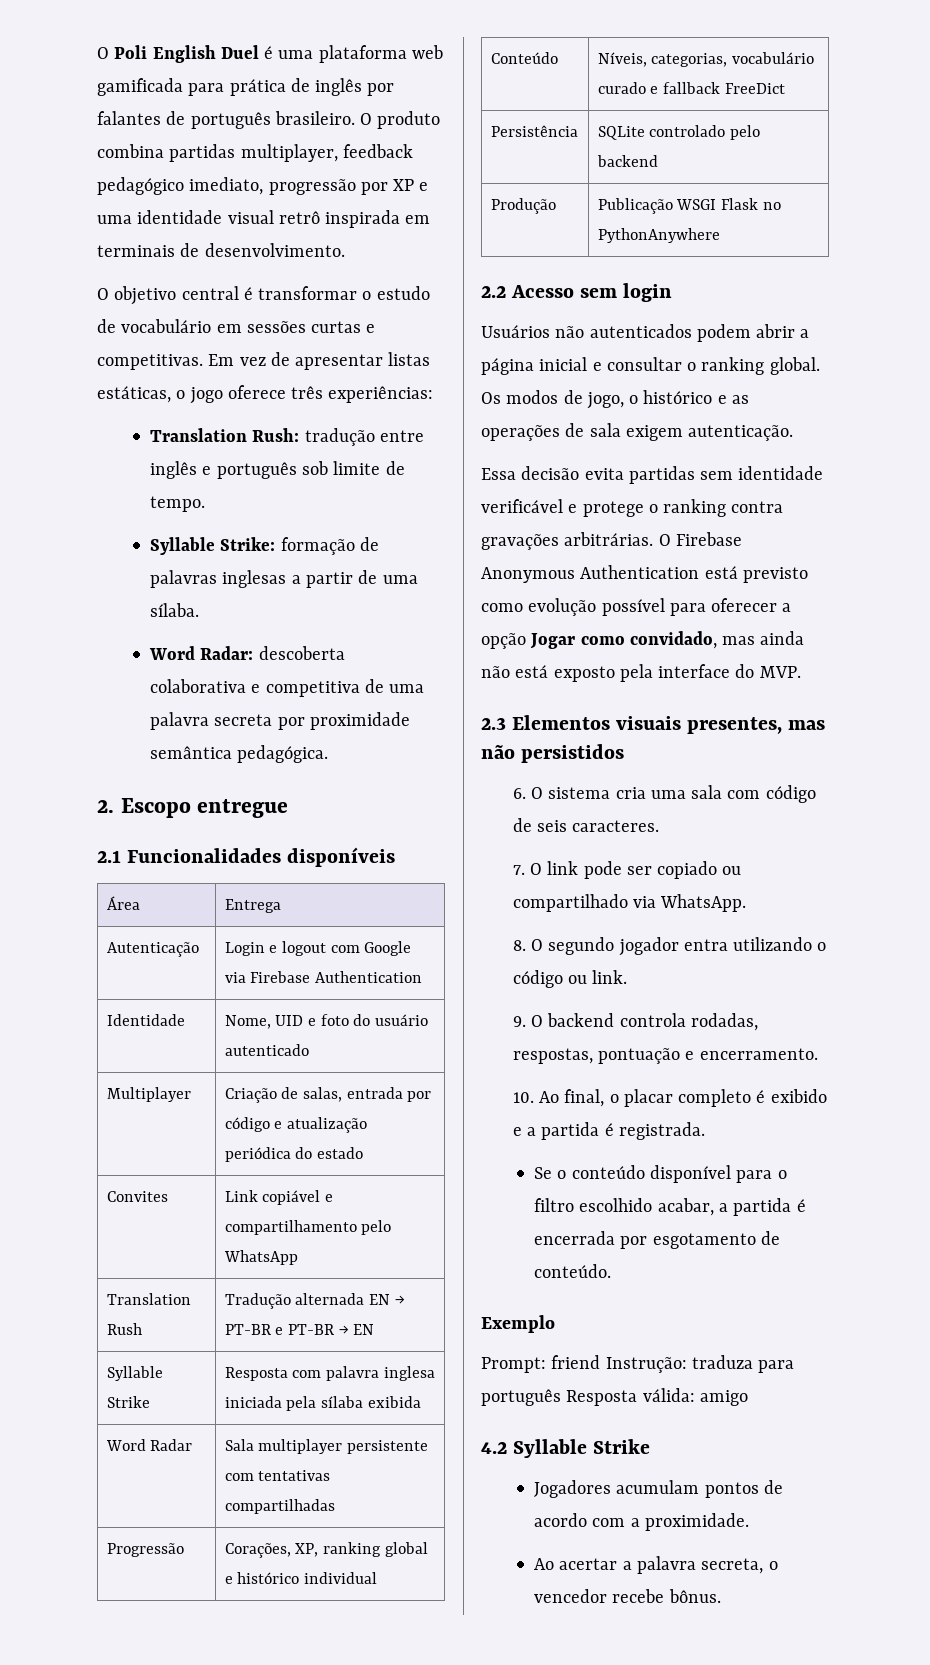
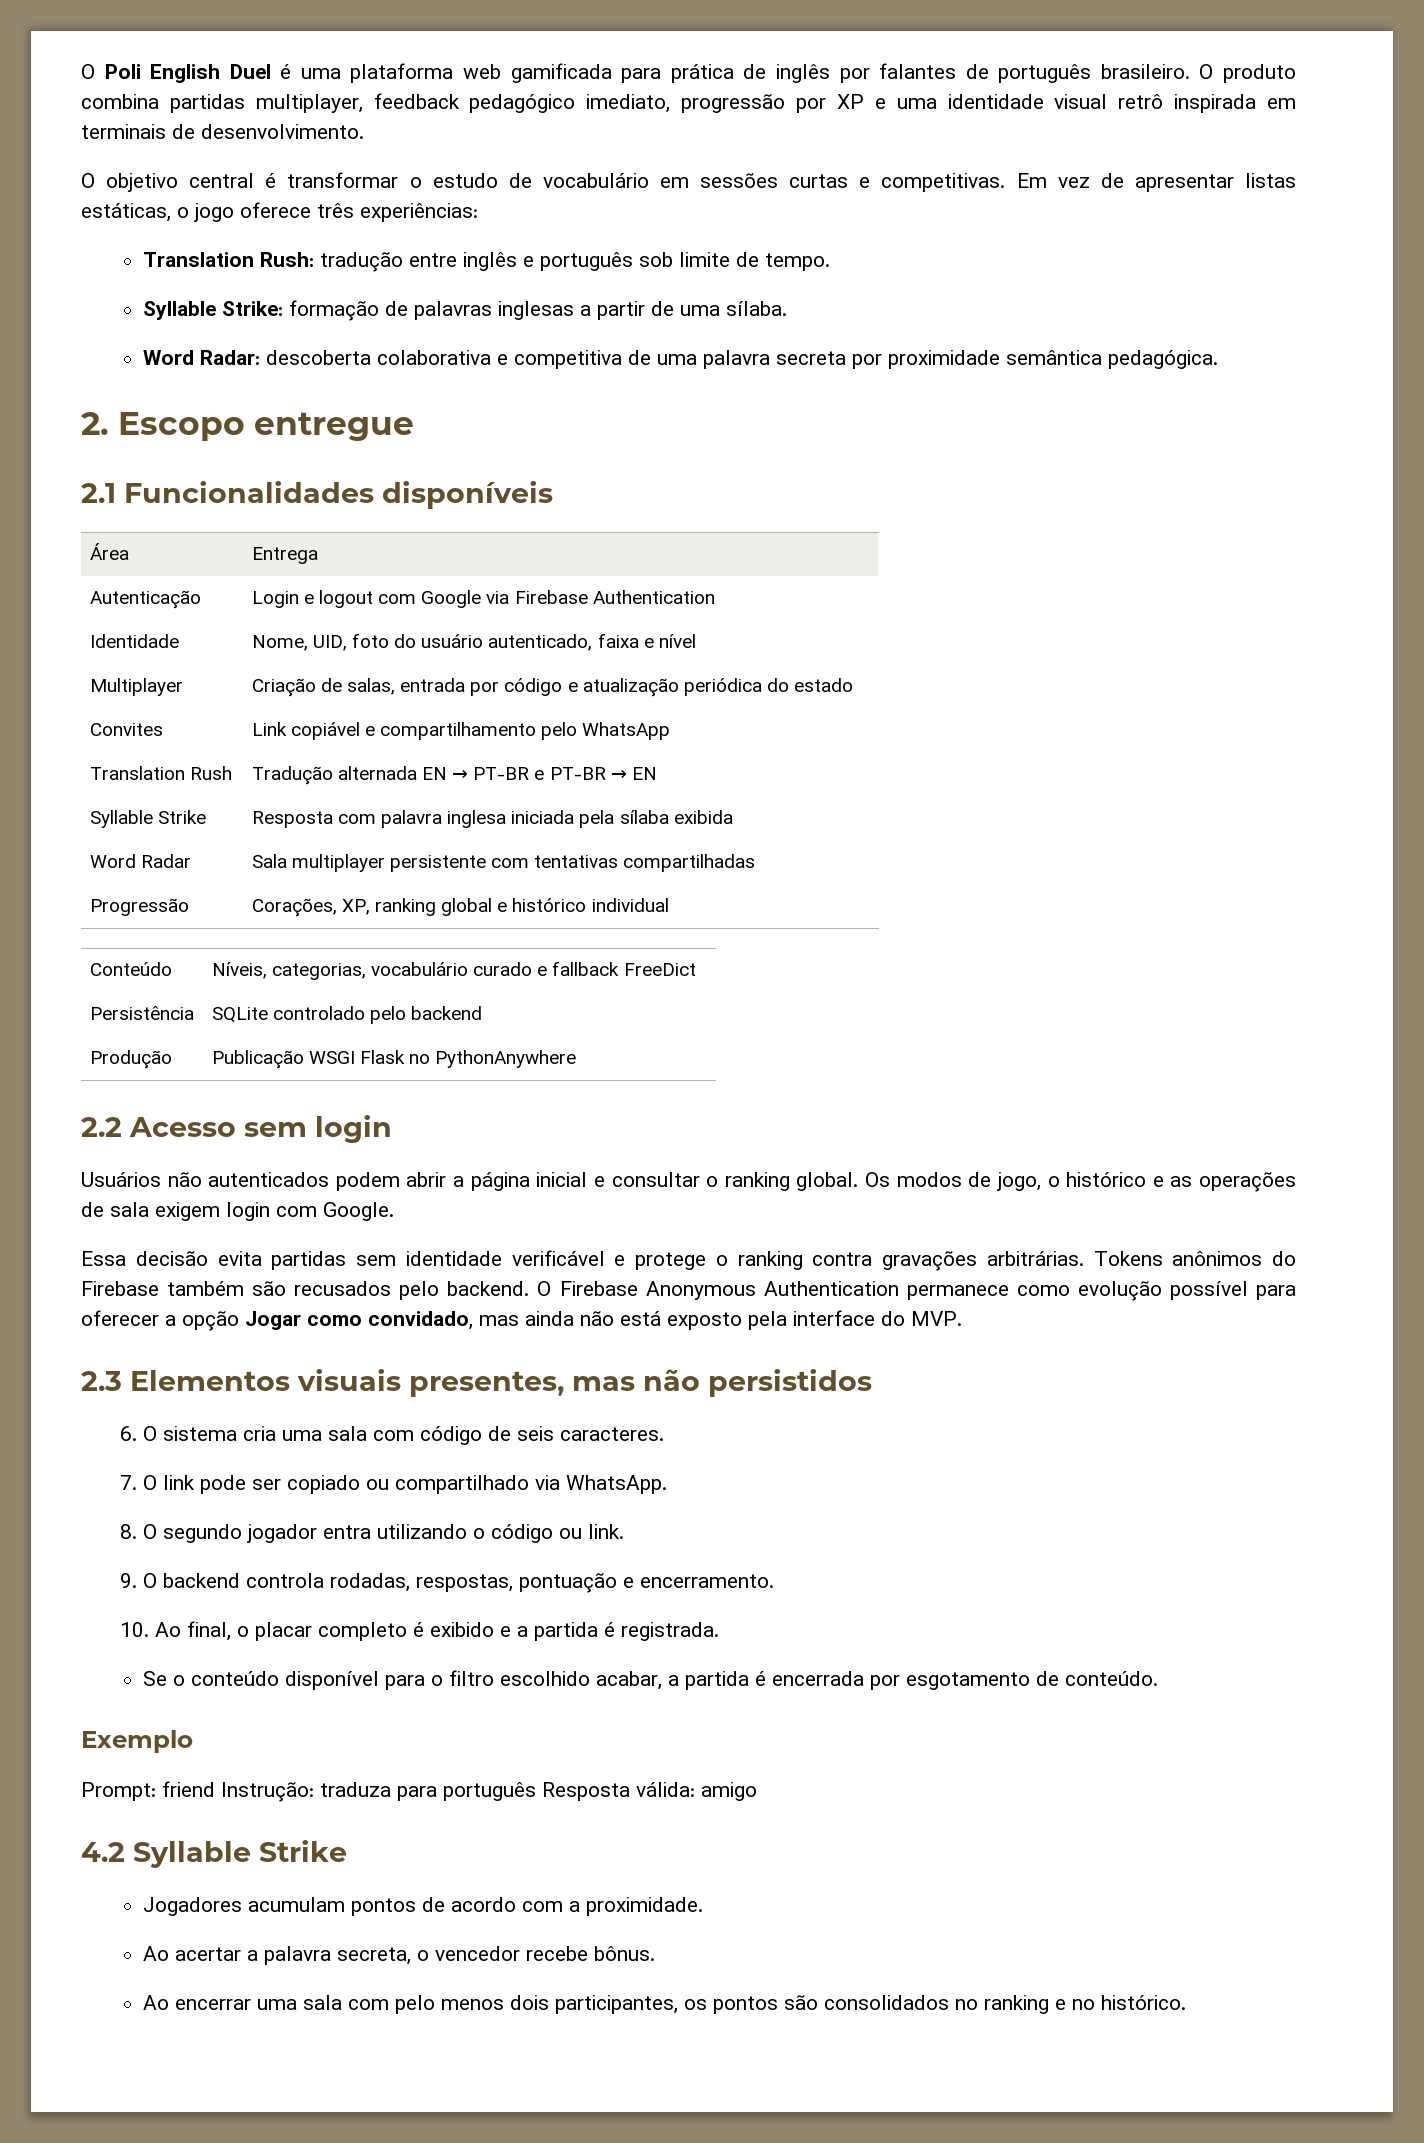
- Identidade | Nome, UID e foto do usuário autenticado
+ Identidade | Nome, UID, foto do usuário autenticado, faixa e nível
- Os modos de jogo, o histórico e as operações de sala exigem autenticação.
+ Os modos de jogo, o histórico e as operações de sala exigem login com Google.
+ Tokens anônimos do Firebase também são recusados pelo backend.
- O Firebase Anonymous Authentication está previsto como evolução possível para oferecer a opção Jogar como convidado, mas ainda não está exposto pela interface do MVP.
+ O Firebase Anonymous Authentication permanece como evolução possível para oferecer a opção Jogar como convidado, mas ainda não está exposto pela interface do MVP.
+ Ao encerrar uma sala com pelo menos dois participantes, os pontos são consolidados no ranking e no histórico.

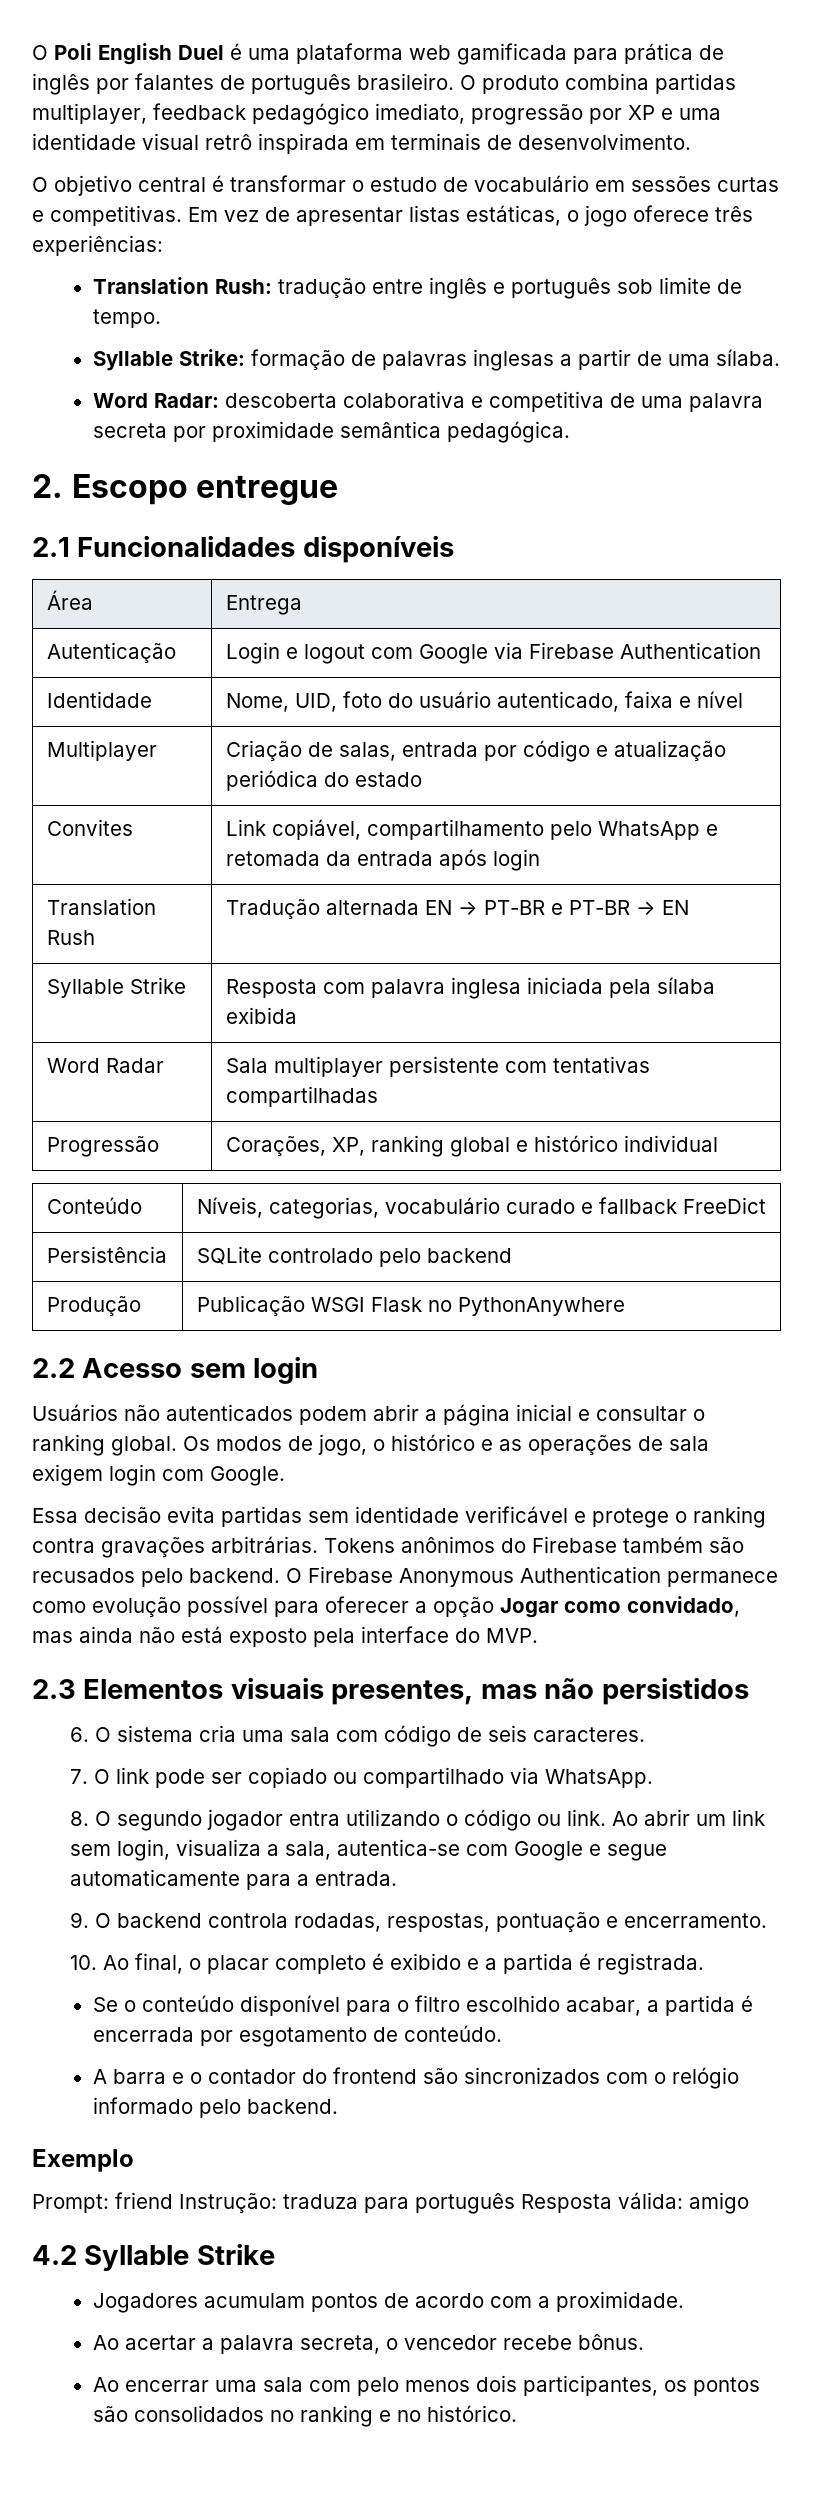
- Convites | Link copiável e compartilhamento pelo WhatsApp
+ Convites | Link copiável, compartilhamento pelo WhatsApp e retomada da entrada após login
+ Ao abrir um link sem login, visualiza a sala, autentica-se com Google e segue automaticamente para a entrada.
+ A barra e o contador do frontend são sincronizados com o relógio informado pelo backend.

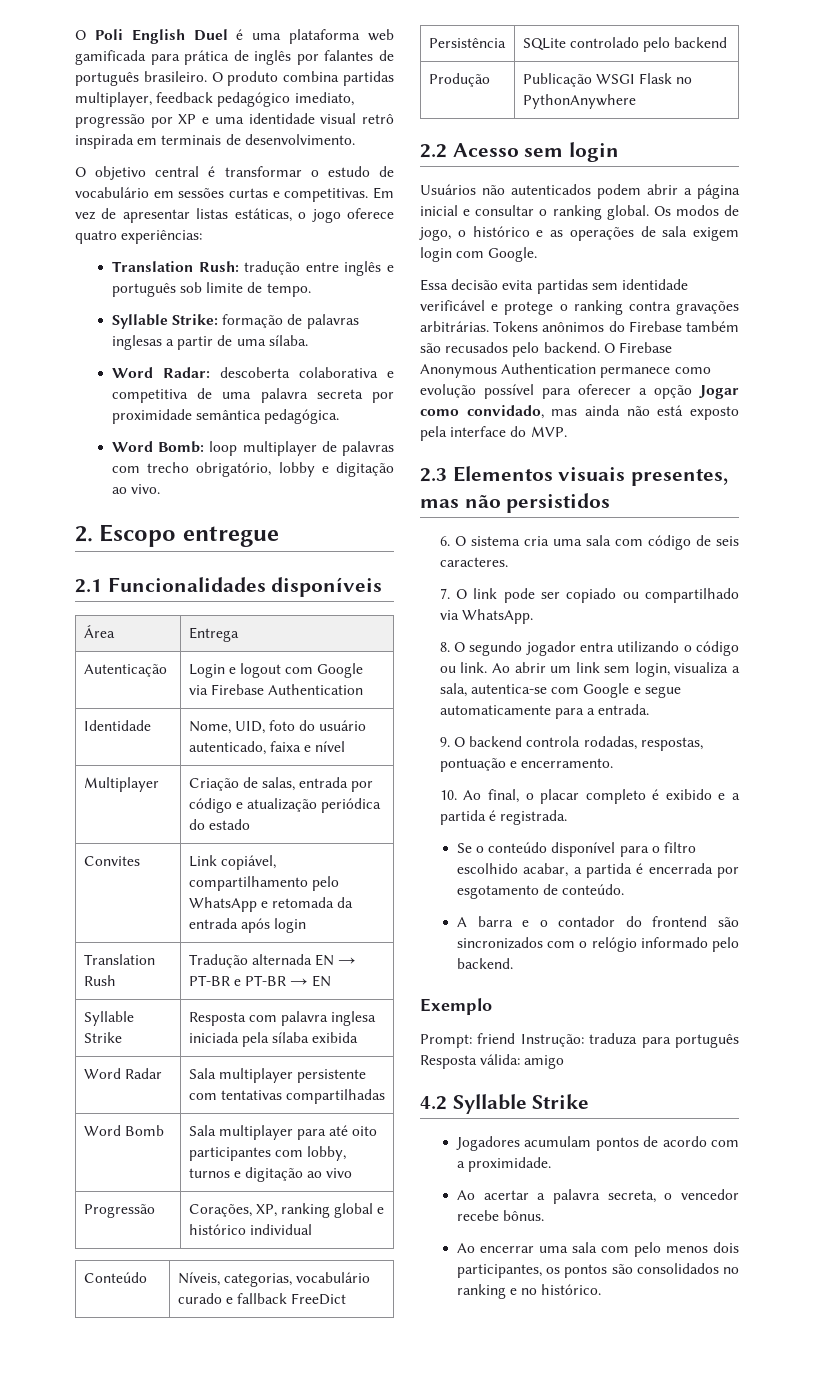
- Em vez de apresentar listas estáticas, o jogo oferece três experiências:
+ Em vez de apresentar listas estáticas, o jogo oferece quatro experiências:
+ Word Bomb: loop multiplayer de palavras com trecho obrigatório, lobby e digitação ao vivo.
+ Word Bomb | Sala multiplayer para até oito participantes com lobby, turnos e digitação ao vivo

